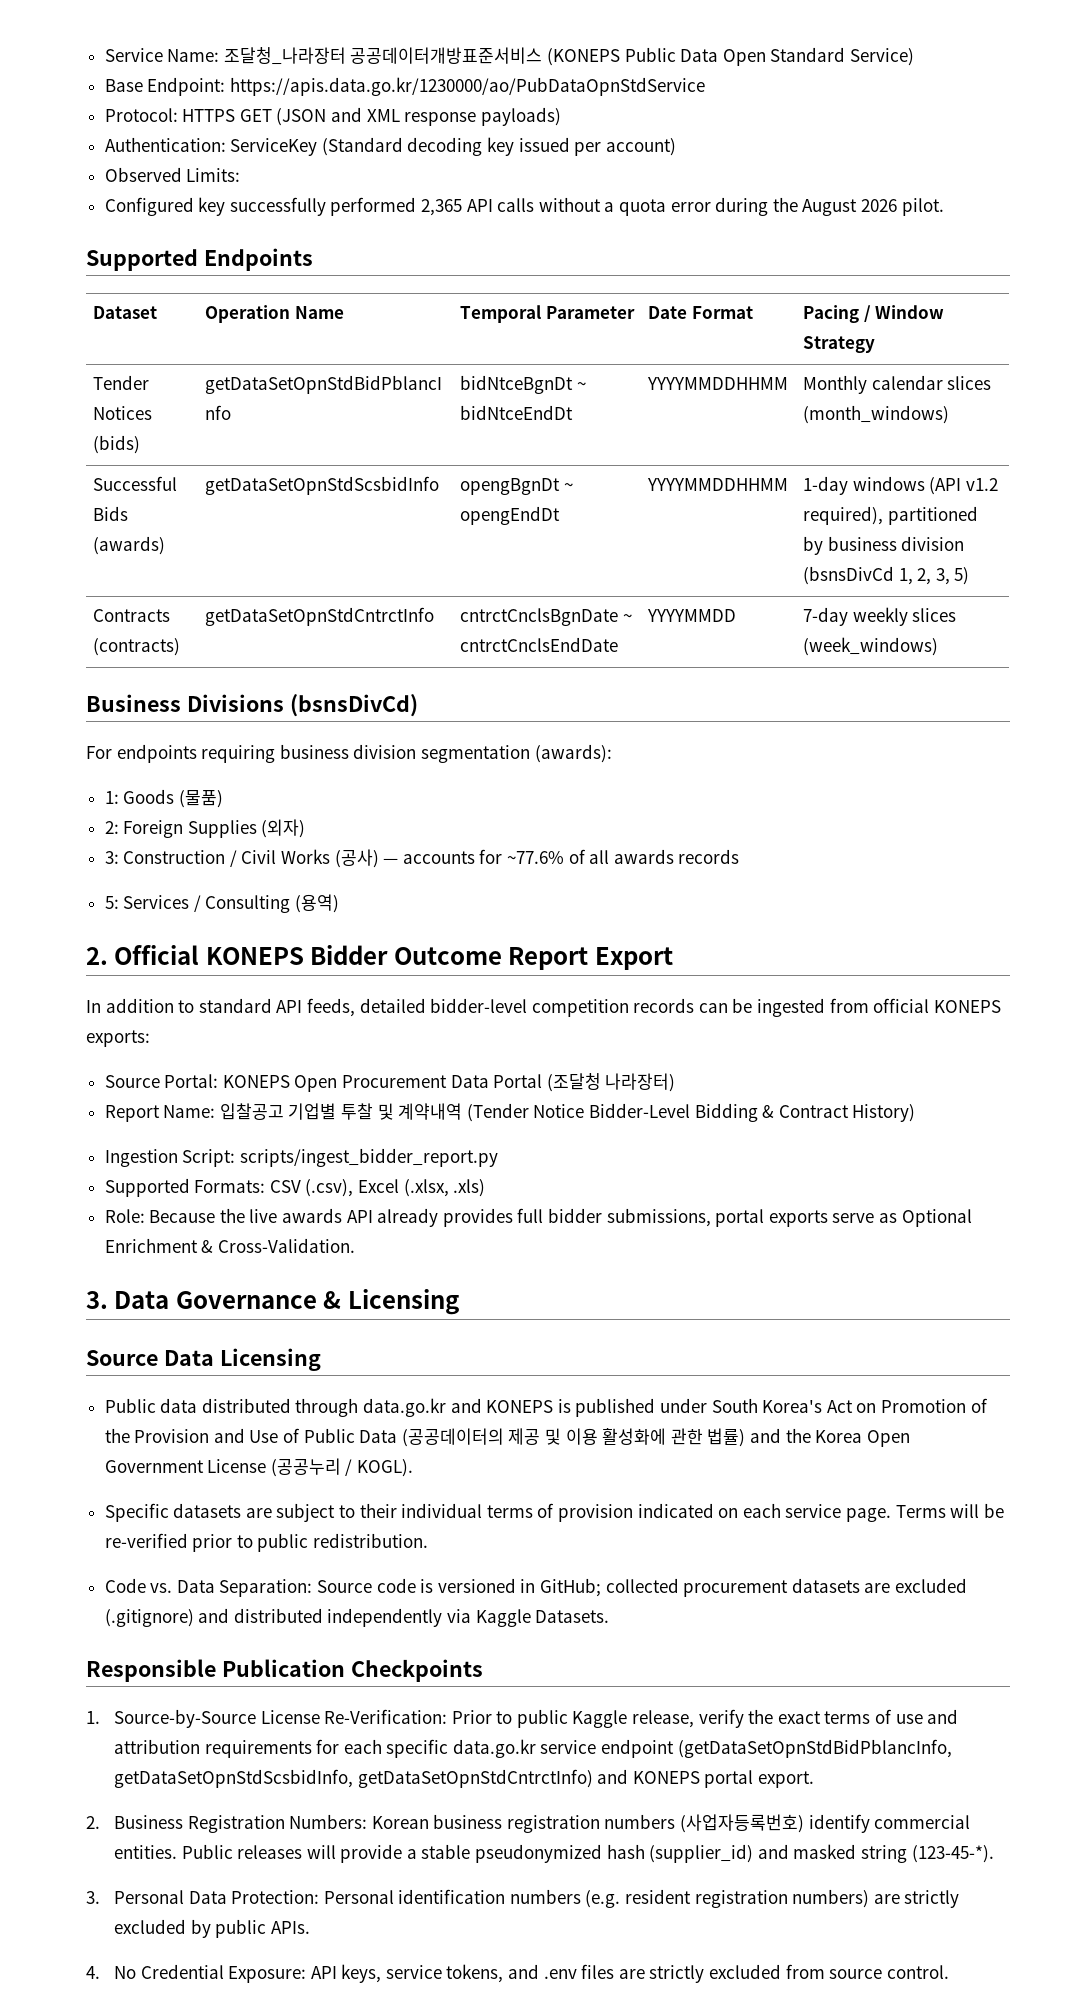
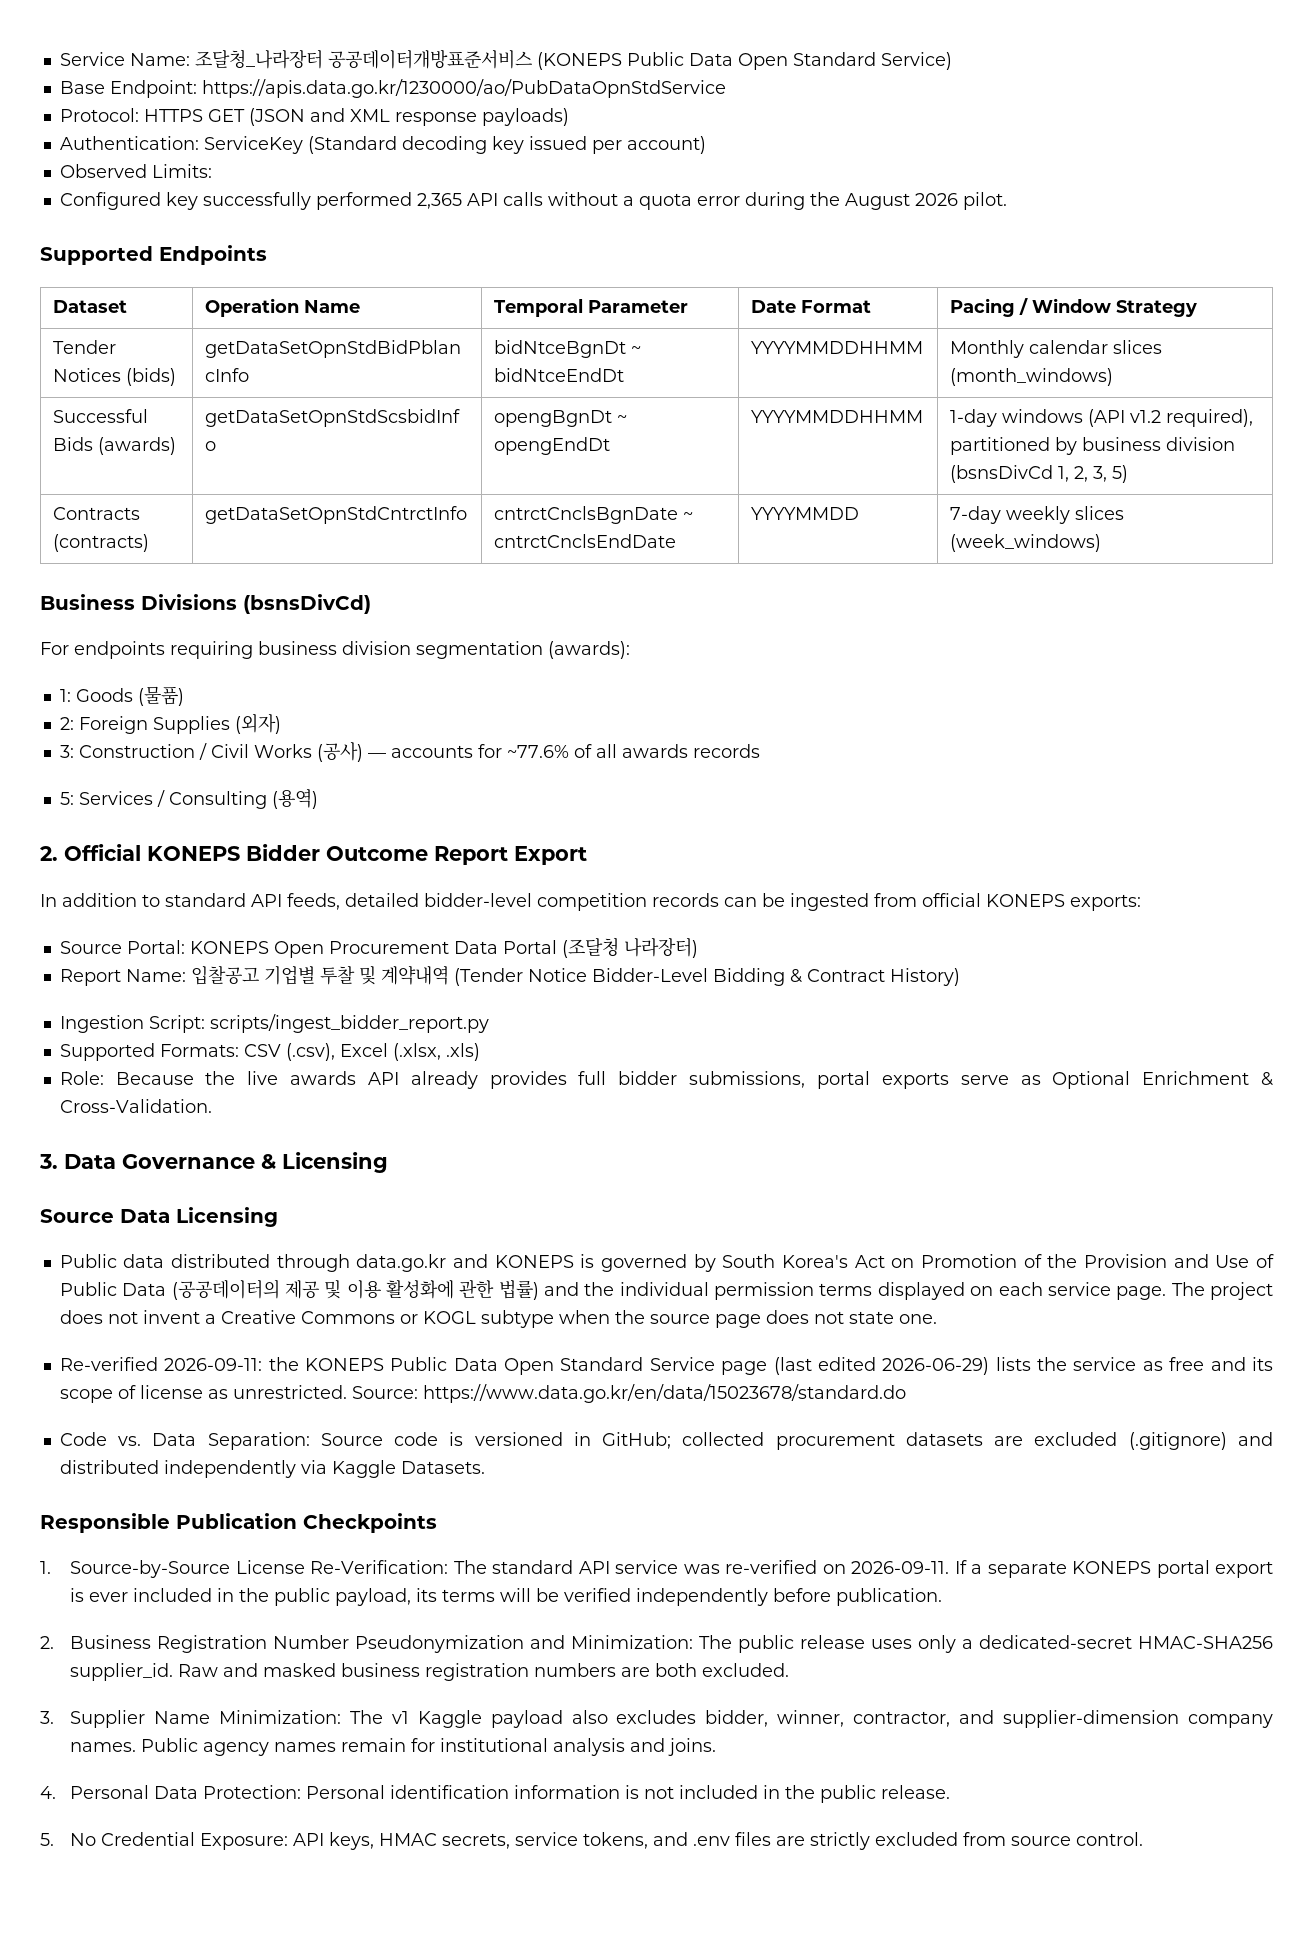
- Public data distributed through data.go.kr and KONEPS is published under South Korea's Act on Promotion of the Provision and Use of Public Data (공공데이터의 제공 및 이용 활성화에 관한 법률) and the Korea Open Government License (공공누리 / KOGL).
- Specific datasets are subject to their individual terms of provision indicated on each service page. Terms will be re-verified prior to public redistribution.
+ Public data distributed through data.go.kr and KONEPS is governed by South Korea's Act on Promotion of the Provision and Use of Public Data (공공데이터의 제공 및 이용 활성화에 관한 법률) and the individual permission terms displayed on each service page. The project does not invent a Creative Commons or KOGL subtype when the source page does not state one.
+ Re-verified 2026-09-11: the KONEPS Public Data Open Standard Service page (last edited 2026-06-29) lists the service as free and its scope of license as unrestricted. Source: https://www.data.go.kr/en/data/15023678/standard.do
- 1. Source-by-Source License Re-Verification: Prior to public Kaggle release, verify the exact terms of use and attribution requirements for each specific data.go.kr service endpoint (getDataSetOpnStdBidPblancInfo, getDataSetOpnStdScsbidInfo, getDataSetOpnStdCntrctInfo) and KONEPS portal export.
- 2. Business Registration Numbers: Korean business registration numbers (사업자등록번호) identify commercial entities. Public releases will provide a stable pseudonymized hash (supplier_id) and masked string (123-45-*).
- 3. Personal Data Protection: Personal identification numbers (e.g. resident registration numbers) are strictly excluded by public APIs.
- 4. No Credential Exposure: API keys, service tokens, and .env files are strictly excluded from source control.
+ 1. Source-by-Source License Re-Verification: The standard API service was re-verified on 2026-09-11. If a separate KONEPS portal export is ever included in the public payload, its terms will be verified independently before publication.
+ 2. Business Registration Number Pseudonymization and Minimization: The public release uses only a dedicated-secret HMAC-SHA256 supplier_id. Raw and masked business registration numbers are both excluded.
+ 3. Supplier Name Minimization: The v1 Kaggle payload also excludes bidder, winner, contractor, and supplier-dimension company names. Public agency names remain for institutional analysis and joins.
+ 4. Personal Data Protection: Personal identification information is not included in the public release.
+ 5. No Credential Exposure: API keys, HMAC secrets, service tokens, and .env files are strictly excluded from source control.

